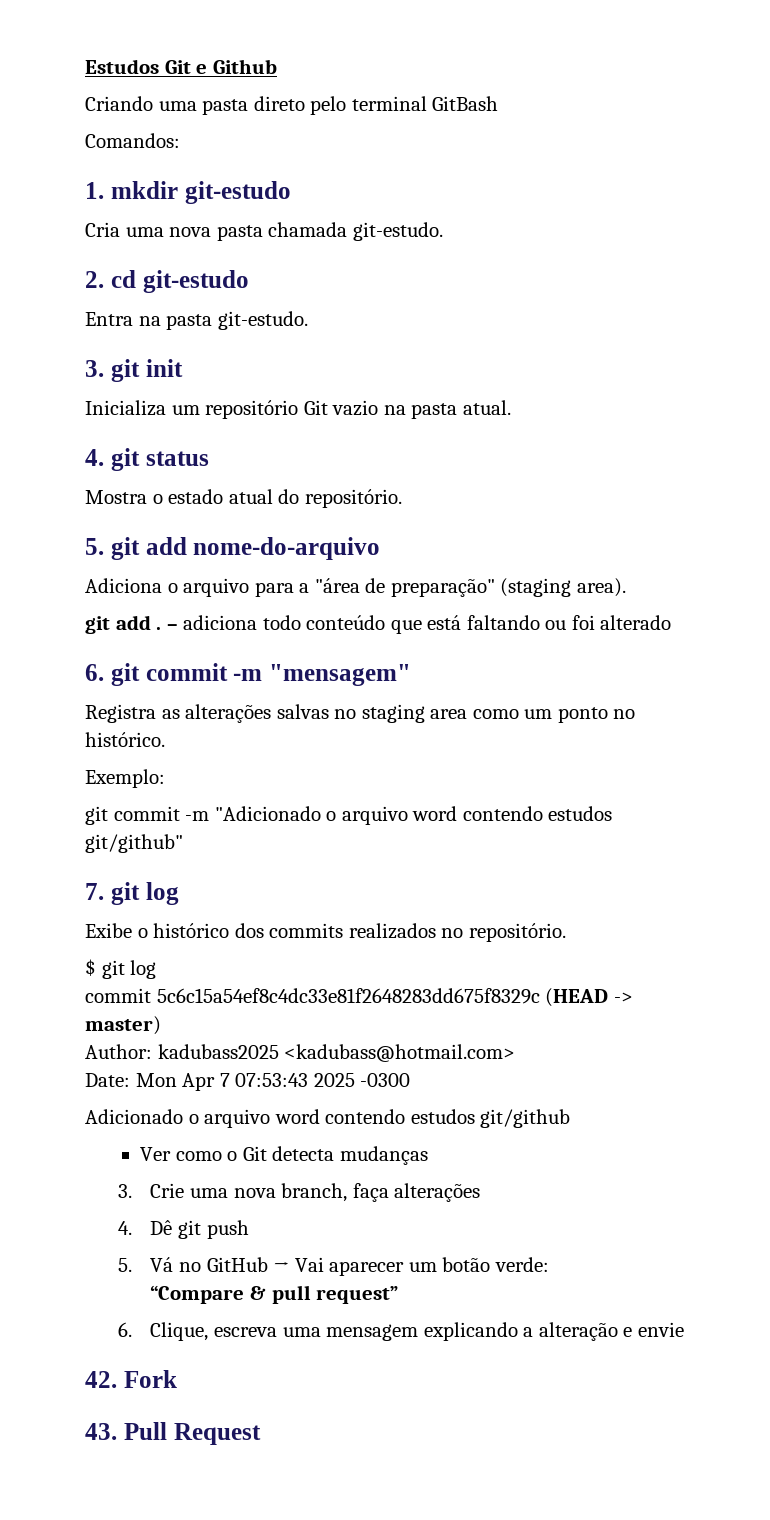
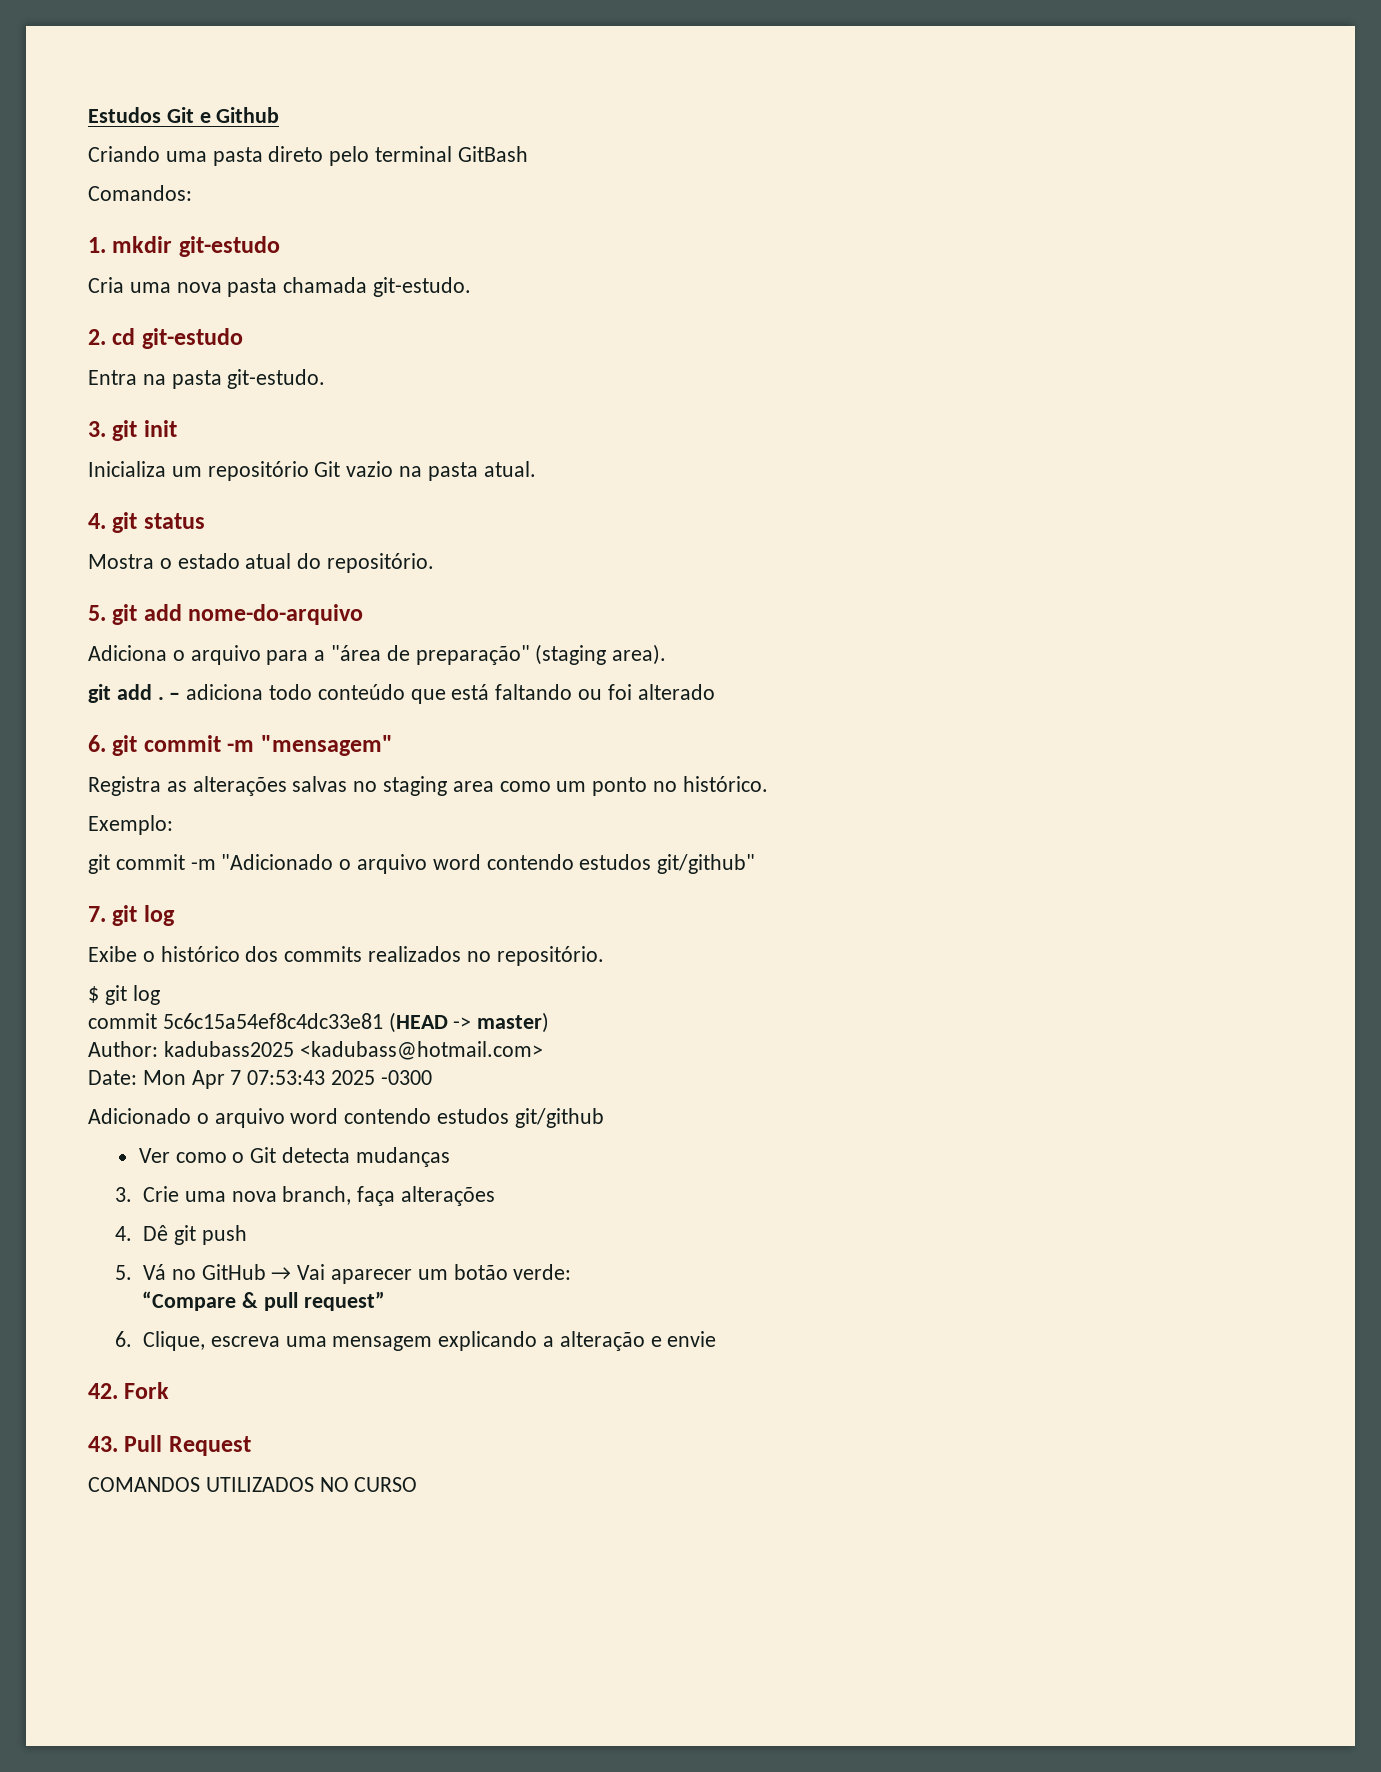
- commit 5c6c15a54ef8c4dc33e81f2648283dd675f8329c (HEAD -> master)
+ commit 5c6c15a54ef8c4dc33e81 (HEAD -> master)
+ COMANDOS UTILIZADOS NO CURSO

